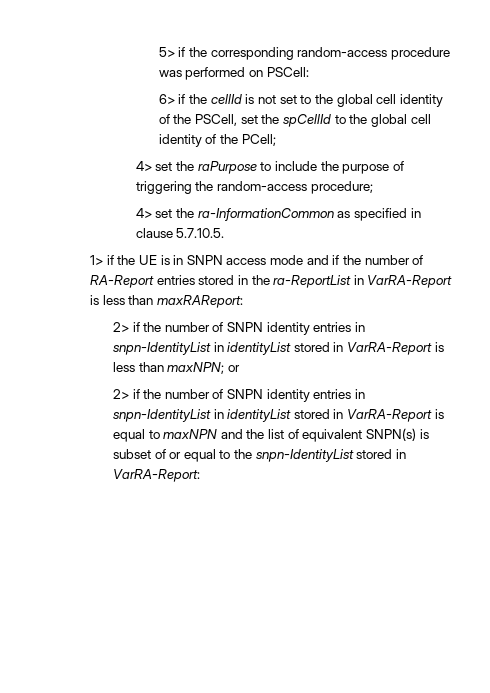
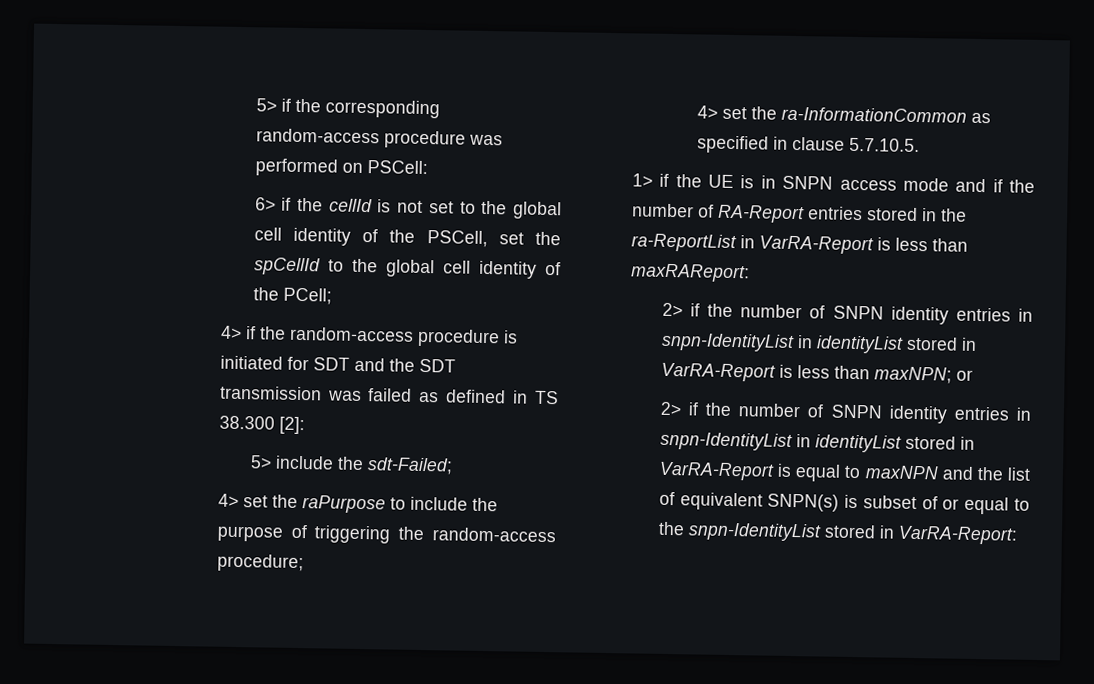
+ 4> if the random-access procedure is initiated for SDT and the SDT transmission was failed as defined in TS 38.300 [2]:
+ 5> include the sdt-Failed;

